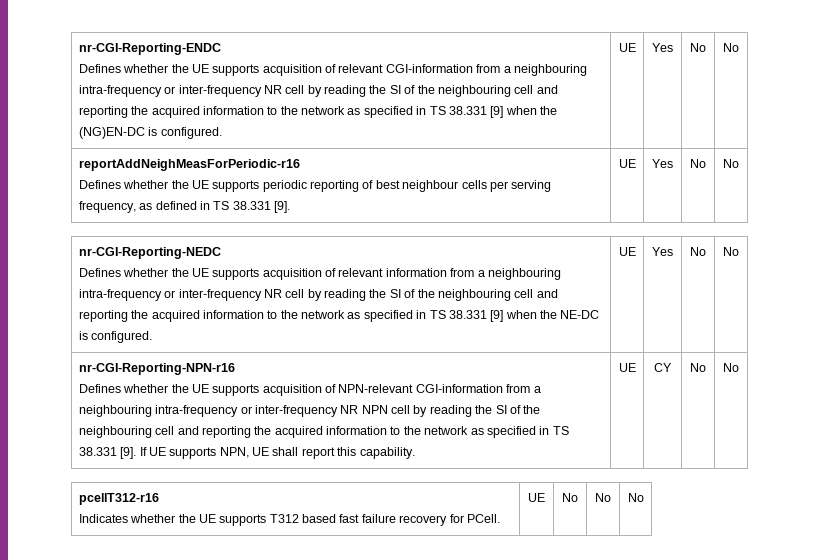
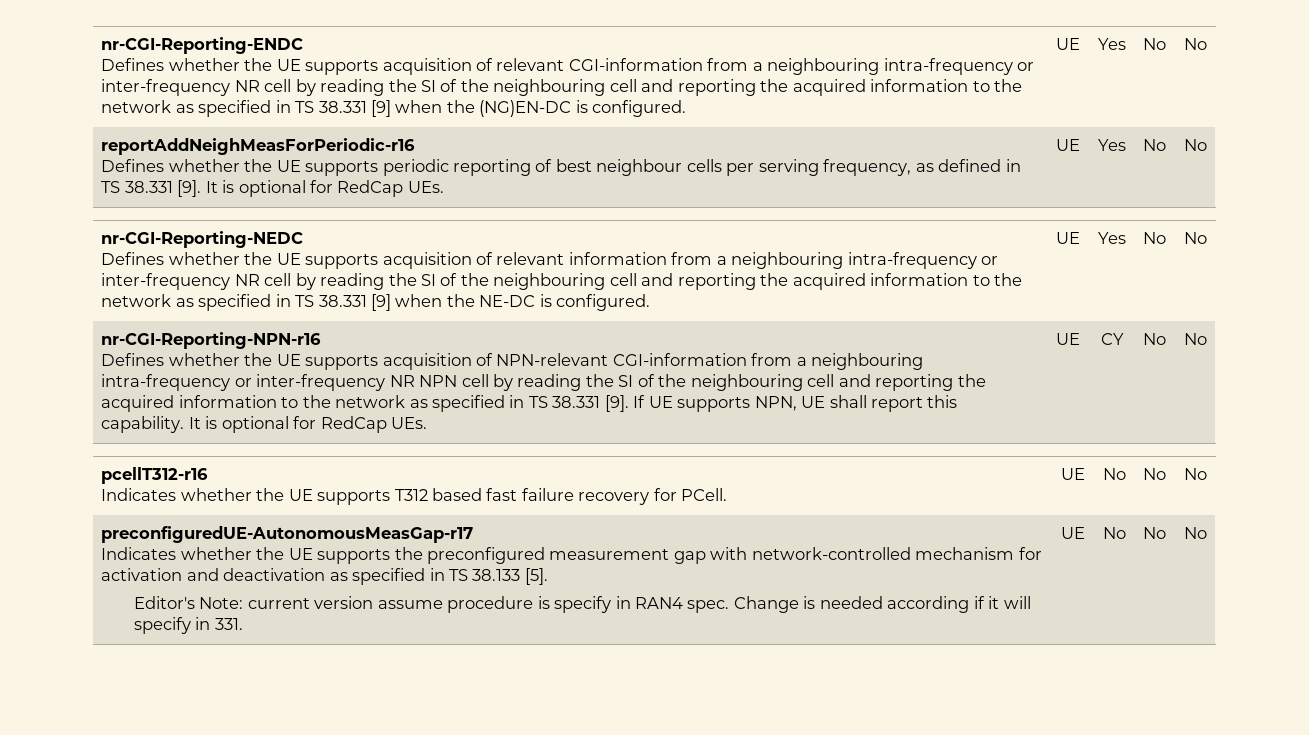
  reportAddNeighMeasForPeriodic-r16
- Defines whether the UE supports periodic reporting of best neighbour cells per serving frequency, as defined in TS 38.331 [9]. | UE | Yes | No | No
+ Defines whether the UE supports periodic reporting of best neighbour cells per serving frequency, as defined in TS 38.331 [9]. It is optional for RedCap UEs. | UE | Yes | No | No
- If UE supports NPN, UE shall report this capability.
+ If UE supports NPN, UE shall report this capability. It is optional for RedCap UEs.
+ preconfiguredUE-AutonomousMeasGap-r17
+ Indicates whether the UE supports the preconfigured measurement gap with network-controlled mechanism for activation and deactivation as specified in TS 38.133 [5].
+ Editor's Note: current version assume procedure is specify in RAN4 spec. Change is needed according if it will specify in 331. | UE | No | No | No

